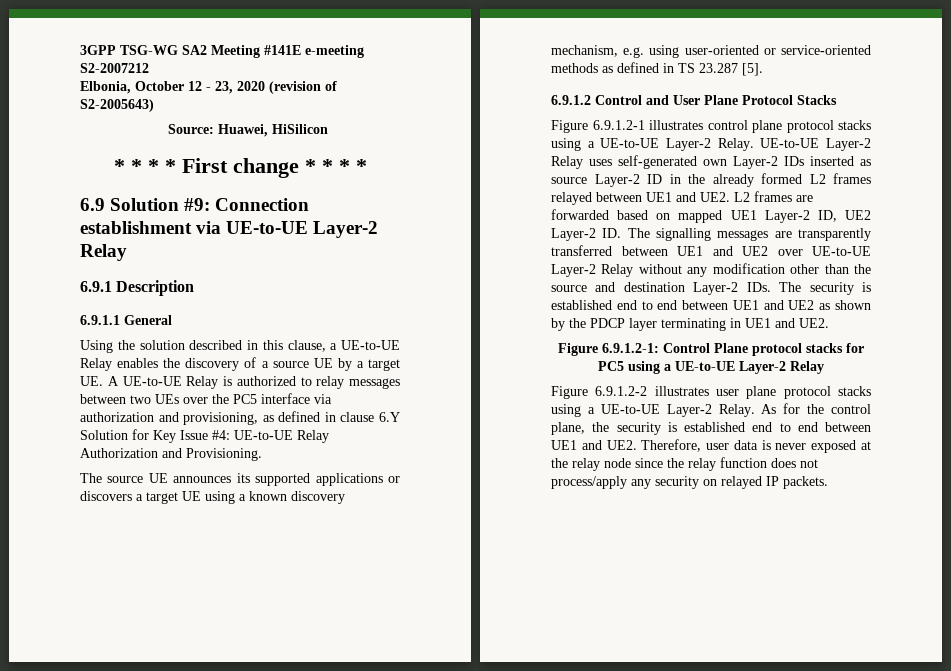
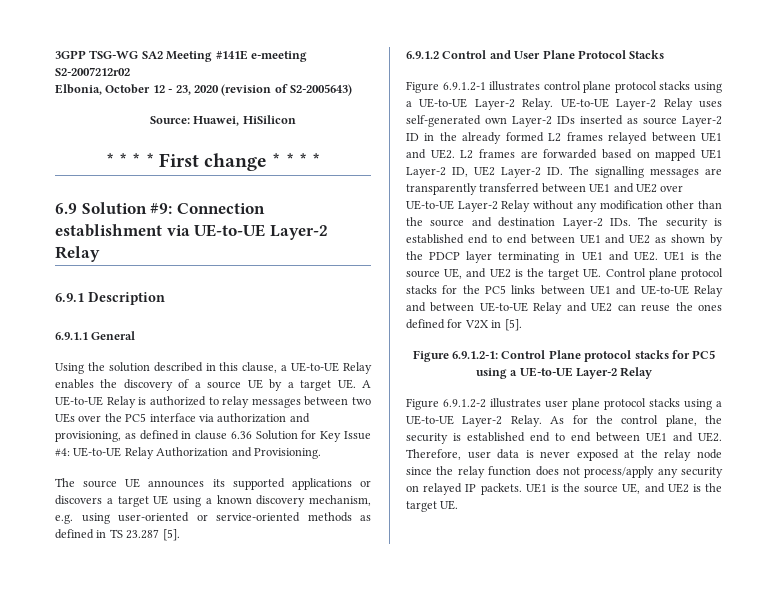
- 3GPP TSG-WG SA2 Meeting #141E e-meeting S2-2007212
+ 3GPP TSG-WG SA2 Meeting #141E e-meeting S2-2007212r02
- Using the solution described in this clause, a UE-to-UE Relay enables the discovery of a source UE by a target UE. A UE-to-UE Relay is authorized to relay messages between two UEs over the PC5 interface via authorization and provisioning, as defined in clause 6.Y Solution for Key Issue #4: UE-to-UE Relay Authorization and Provisioning.
+ Using the solution described in this clause, a UE-to-UE Relay enables the discovery of a source UE by a target UE. A UE-to-UE Relay is authorized to relay messages between two UEs over the PC5 interface via authorization and provisioning, as defined in clause 6.36 Solution for Key Issue #4: UE-to-UE Relay Authorization and Provisioning.
- UE-to-UE Layer-2 Relay uses self-generated own Layer-2 IDs inserted as source Layer-2 ID in the already formed L2 frames relayed between UE1 and UE2. L2 frames are forwarded based on mapped UE1 Layer-2 ID, UE2 Layer-2 ID. The signalling messages are transparently transferred between UE1 and UE2 over UE-to-UE Layer-2 Relay without any modification other than the source and destination Layer-2 IDs. The security is established end to end between UE1 and UE2 as shown by the PDCP layer terminating in UE1 and UE2.
+ UE-to-UE Layer-2 Relay uses self-generated own Layer-2 IDs inserted as source Layer-2 ID in the already formed L2 frames relayed between UE1 and UE2. L2 frames are forwarded based on mapped UE1 Layer-2 ID, UE2 Layer-2 ID. The signalling messages are transparently transferred between UE1 and UE2 over UE-to-UE Layer-2 Relay without any modification other than the source and destination Layer-2 IDs. The security is established end to end between UE1 and UE2 as shown by the PDCP layer terminating in UE1 and UE2. UE1 is the source UE, and UE2 is the target UE. Control plane protocol stacks for the PC5 links between UE1 and UE-to-UE Relay and between UE-to-UE Relay and UE2 can reuse the ones defined for V2X in [5].
- As for the control plane, the security is established end to end between UE1 and UE2. Therefore, user data is never exposed at the relay node since the relay function does not process/apply any security on relayed IP packets.
+ As for the control plane, the security is established end to end between UE1 and UE2. Therefore, user data is never exposed at the relay node since the relay function does not process/apply any security on relayed IP packets. UE1 is the source UE, and UE2 is the target UE.

